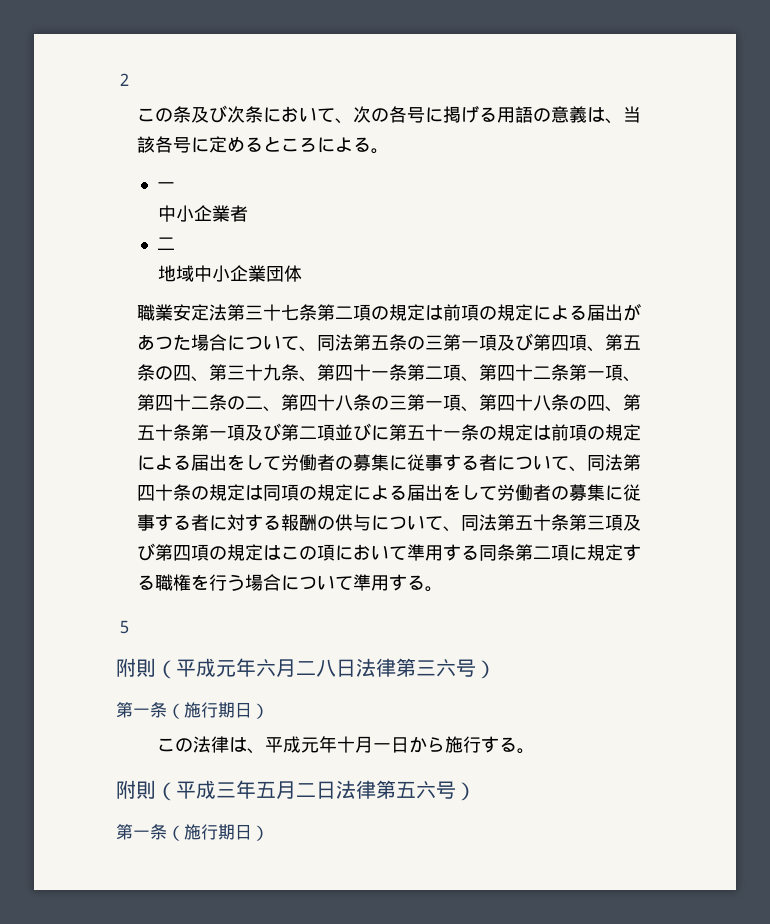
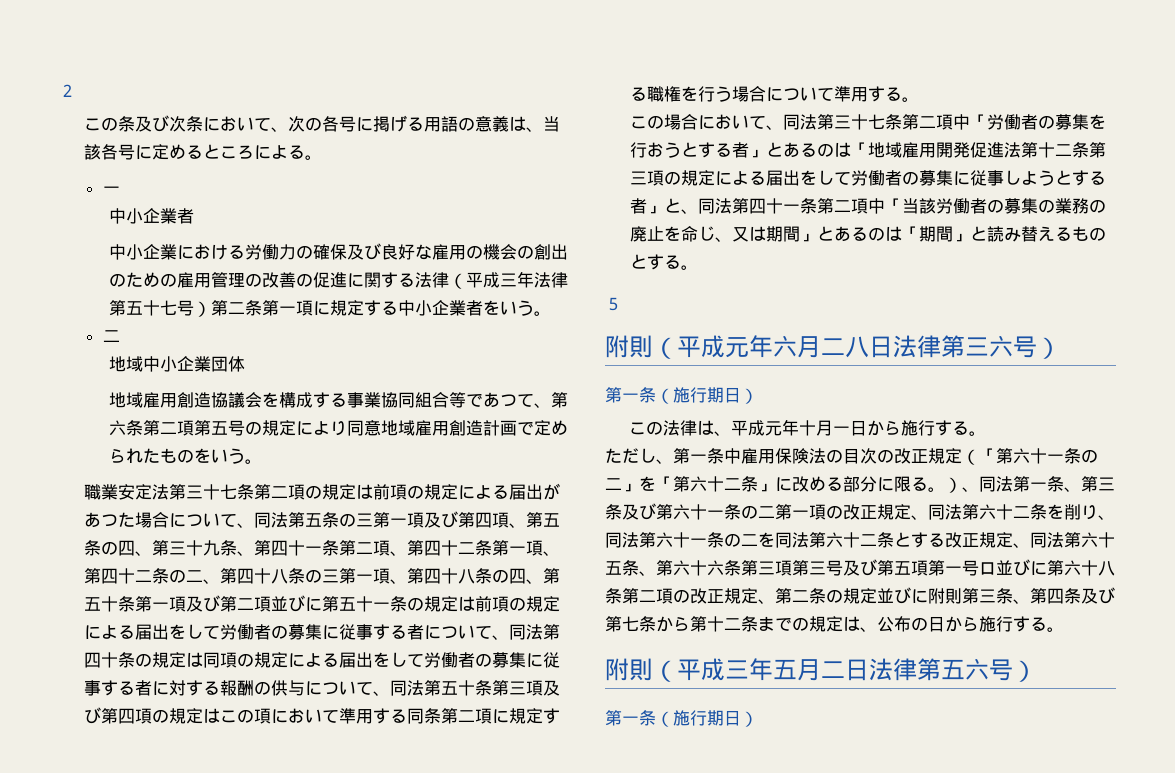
+ 中小企業における労働力の確保及び良好な雇用の機会の創出のための雇用管理の改善の促進に関する法律（平成三年法律第五十七号）第二条第一項に規定する中小企業者をいう。
+ 地域雇用創造協議会を構成する事業協同組合等であつて、第六条第二項第五号の規定により同意地域雇用創造計画で定められたものをいう。
+ この場合において、同法第三十七条第二項中「労働者の募集を行おうとする者」とあるのは「地域雇用開発促進法第十二条第三項の規定による届出をして労働者の募集に従事しようとする者」と、同法第四十一条第二項中「当該労働者の募集の業務の廃止を命じ、又は期間」とあるのは「期間」と読み替えるものとする。
+ ただし、第一条中雇用保険法の目次の改正規定（「第六十一条の二」を「第六十二条」に改める部分に限る。）、同法第一条、第三条及び第六十一条の二第一項の改正規定、同法第六十二条を削り、同法第六十一条の二を同法第六十二条とする改正規定、同法第六十五条、第六十六条第三項第三号及び第五項第一号ロ並びに第六十八条第二項の改正規定、第二条の規定並びに附則第三条、第四条及び第七条から第十二条までの規定は、公布の日から施行する。

